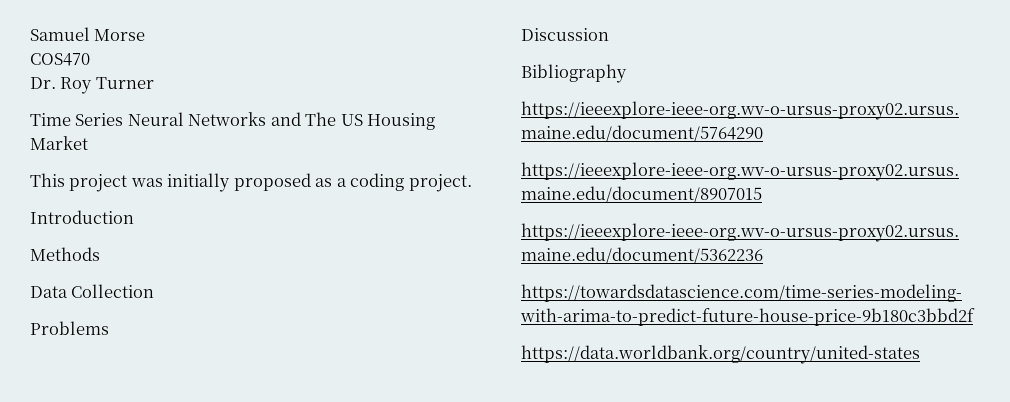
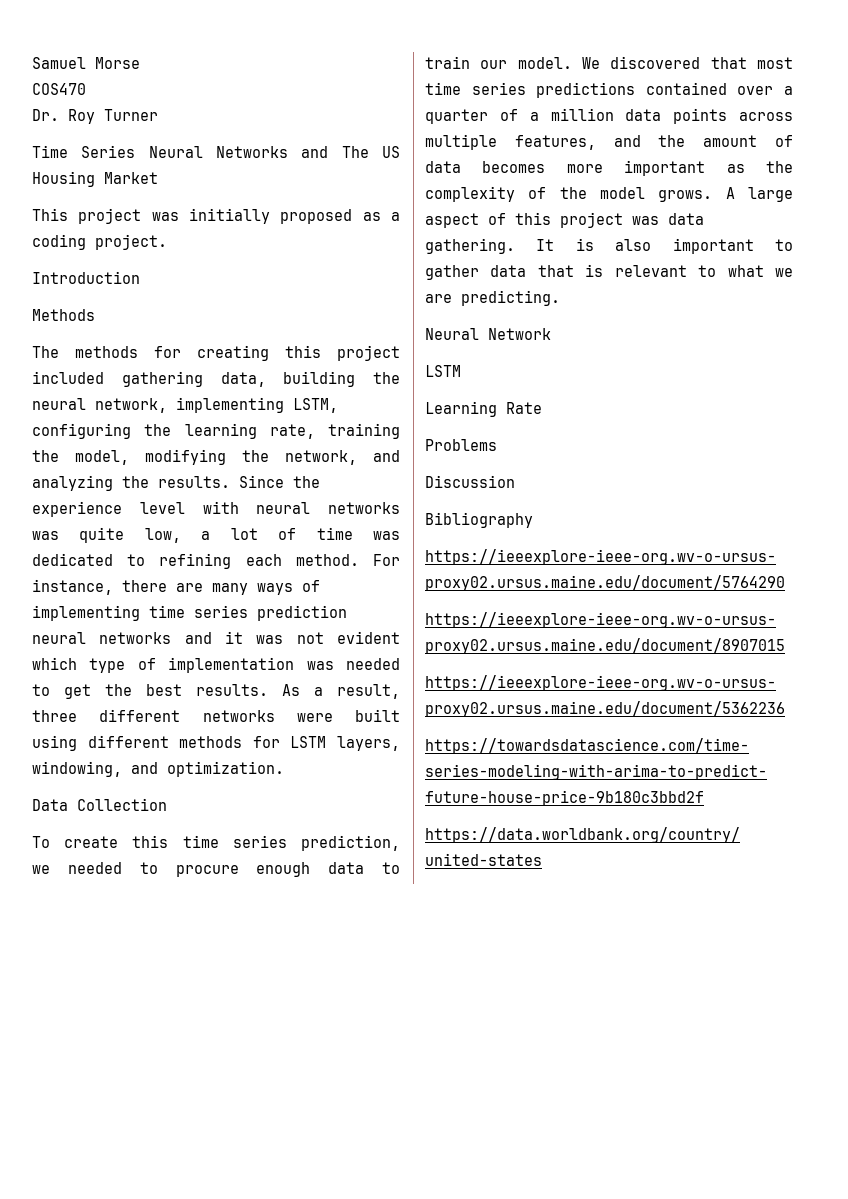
+ The methods for creating this project included gathering data, building the neural network, implementing LSTM, configuring the learning rate, training the model, modifying the network, and analyzing the results. Since the experience level with neural networks was quite low, a lot of time was dedicated to refining each method. For instance, there are many ways of implementing time series prediction neural networks and it was not evident which type of implementation was needed to get the best results. As a result, three different networks were built using different methods for LSTM layers, windowing, and optimization.
  Data Collection
+ To create this time series prediction, we needed to procure enough data to train our model. We discovered that most time series predictions contained over a quarter of a million data points across multiple features, and the amount of data becomes more important as the complexity of the model grows. A large aspect of this project was data gathering. It is also important to gather data that is relevant to what we are predicting.
+ Neural Network
+ LSTM
+ Learning Rate

